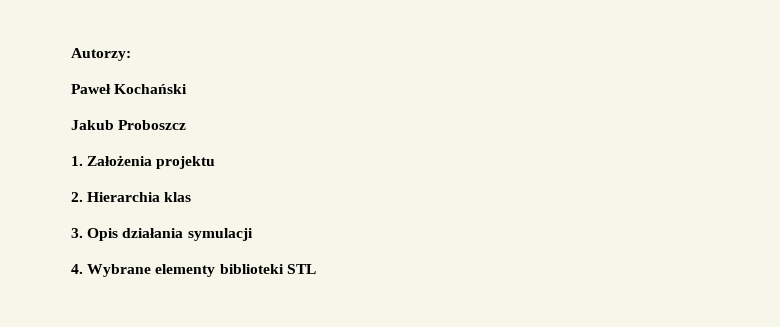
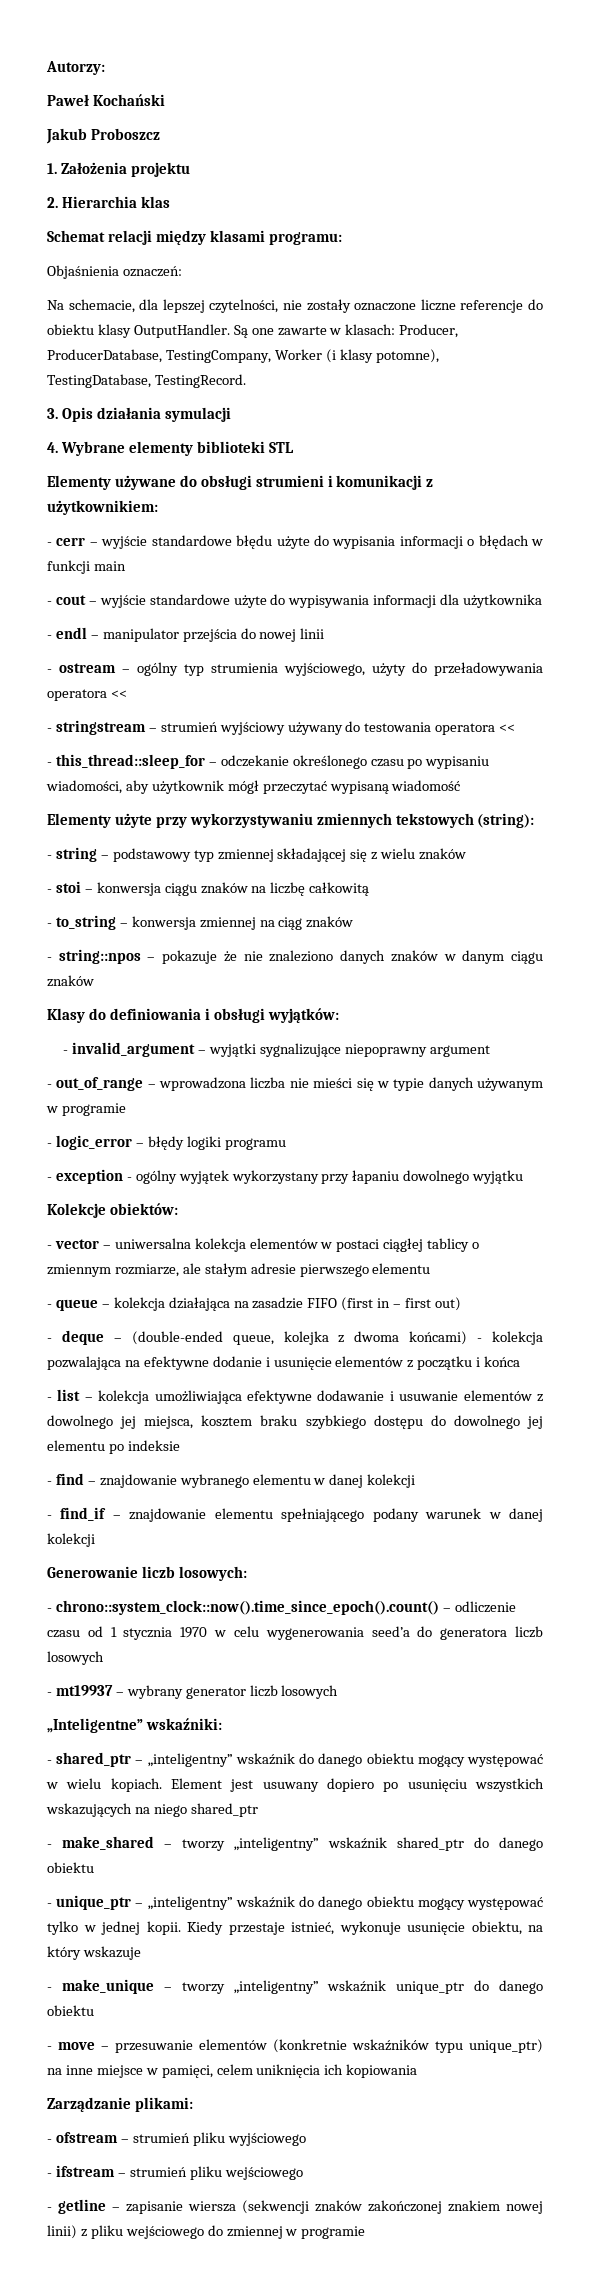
+ Schemat relacji między klasami programu:
+ Objaśnienia oznaczeń:
+ Na schemacie, dla lepszej czytelności, nie zostały oznaczone liczne referencje do obiektu klasy OutputHandler. Są one zawarte w klasach: Producer, ProducerDatabase, TestingCompany, Worker (i klasy potomne), TestingDatabase, TestingRecord.
+ Elementy używane do obsługi strumieni i komunikacji z użytkownikiem:
+ - cerr – wyjście standardowe błędu użyte do wypisania informacji o błędach w funkcji main
+ - cout – wyjście standardowe użyte do wypisywania informacji dla użytkownika
+ - endl – manipulator przejścia do nowej linii
+ - ostream – ogólny typ strumienia wyjściowego, użyty do przeładowywania operatora <<
+ - stringstream – strumień wyjściowy używany do testowania operatora <<
+ - this_thread::sleep_for – odczekanie określonego czasu po wypisaniu wiadomości, aby użytkownik mógł przeczytać wypisaną wiadomość
+ Elementy użyte przy wykorzystywaniu zmiennych tekstowych (string):
+ - string – podstawowy typ zmiennej składającej się z wielu znaków
+ - stoi – konwersja ciągu znaków na liczbę całkowitą
+ - to_string – konwersja zmiennej na ciąg znaków
+ - string::npos – pokazuje że nie znaleziono danych znaków w danym ciągu znaków
+ Klasy do definiowania i obsługi wyjątków:
+ - invalid_argument – wyjątki sygnalizujące niepoprawny argument
+ - out_of_range – wprowadzona liczba nie mieści się w typie danych używanym w programie
+ - logic_error – błędy logiki programu
+ - exception - ogólny wyjątek wykorzystany przy łapaniu dowolnego wyjątku
+ Kolekcje obiektów:
+ - vector – uniwersalna kolekcja elementów w postaci ciągłej tablicy o zmiennym rozmiarze, ale stałym adresie pierwszego elementu
+ - queue – kolekcja działająca na zasadzie FIFO (first in – first out)
+ - deque – (double-ended queue, kolejka z dwoma końcami) - kolekcja pozwalająca na efektywne dodanie i usunięcie elementów z początku i końca
+ - list – kolekcja umożliwiająca efektywne dodawanie i usuwanie elementów z dowolnego jej miejsca, kosztem braku szybkiego dostępu do dowolnego jej elementu po indeksie
+ - find – znajdowanie wybranego elementu w danej kolekcji
+ - find_if – znajdowanie elementu spełniającego podany warunek w danej kolekcji
+ Generowanie liczb losowych:
+ - chrono::system_clock::now().time_since_epoch().count() – odliczenie czasu od 1 stycznia 1970 w celu wygenerowania seed’a do generatora liczb losowych
+ - mt19937 – wybrany generator liczb losowych
+ „Inteligentne” wskaźniki:
+ - shared_ptr – „inteligentny” wskaźnik do danego obiektu mogący występować w wielu kopiach. Element jest usuwany dopiero po usunięciu wszystkich wskazujących na niego shared_ptr
+ - make_shared – tworzy „inteligentny” wskaźnik shared_ptr do danego obiektu
+ - unique_ptr – „inteligentny” wskaźnik do danego obiektu mogący występować tylko w jednej kopii. Kiedy przestaje istnieć, wykonuje usunięcie obiektu, na który wskazuje
+ - make_unique – tworzy „inteligentny” wskaźnik unique_ptr do danego obiektu
+ - move – przesuwanie elementów (konkretnie wskaźników typu unique_ptr) na inne miejsce w pamięci, celem uniknięcia ich kopiowania
+ Zarządzanie plikami:
+ - ofstream – strumień pliku wyjściowego
+ - ifstream – strumień pliku wejściowego
+ - getline – zapisanie wiersza (sekwencji znaków zakończonej znakiem nowej linii) z pliku wejściowego do zmiennej w programie

